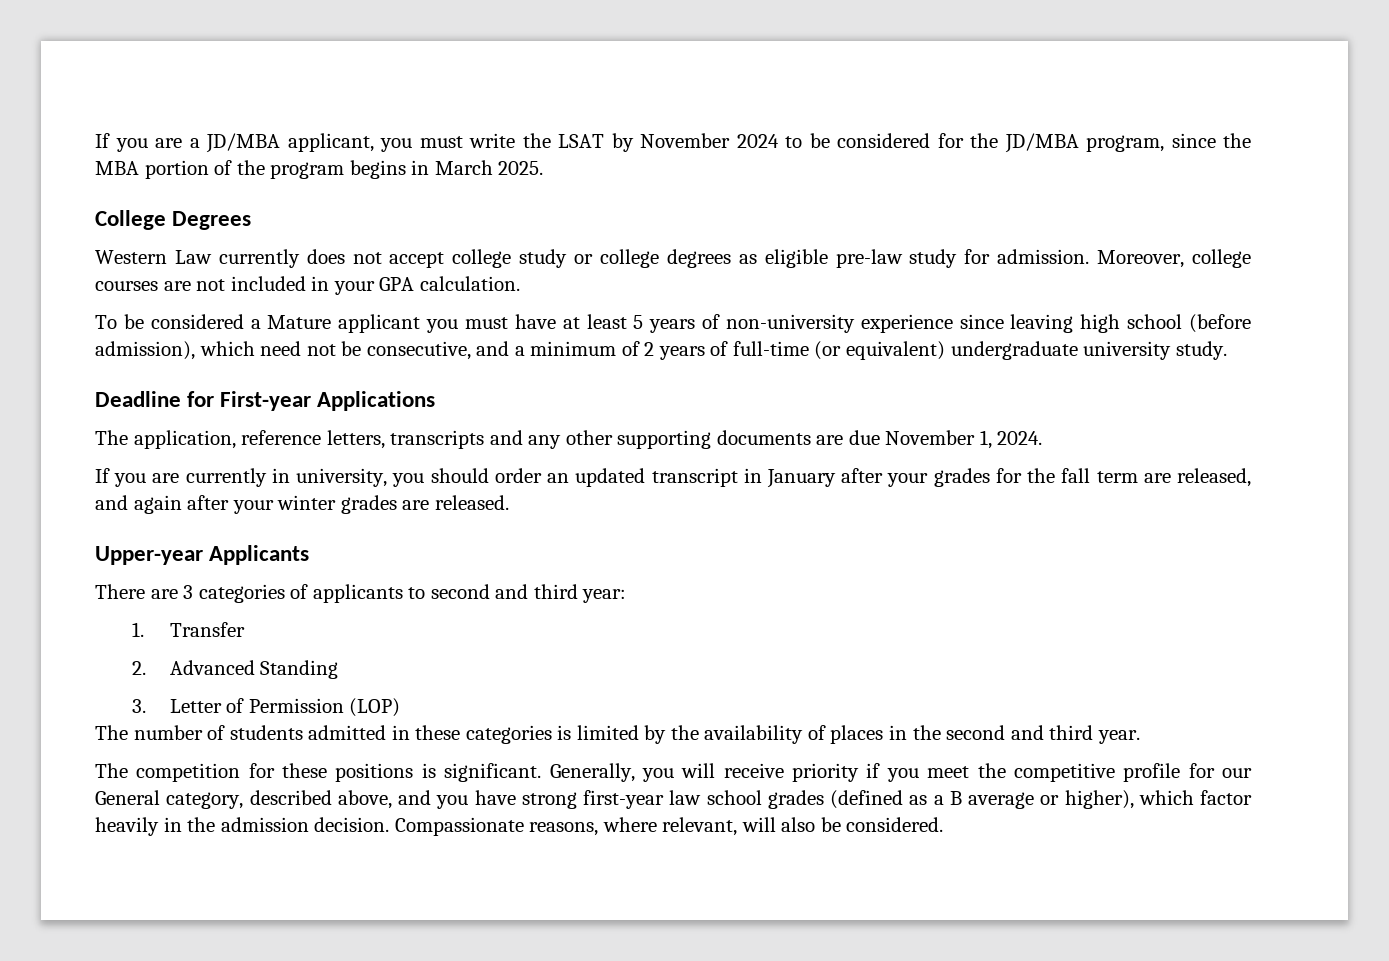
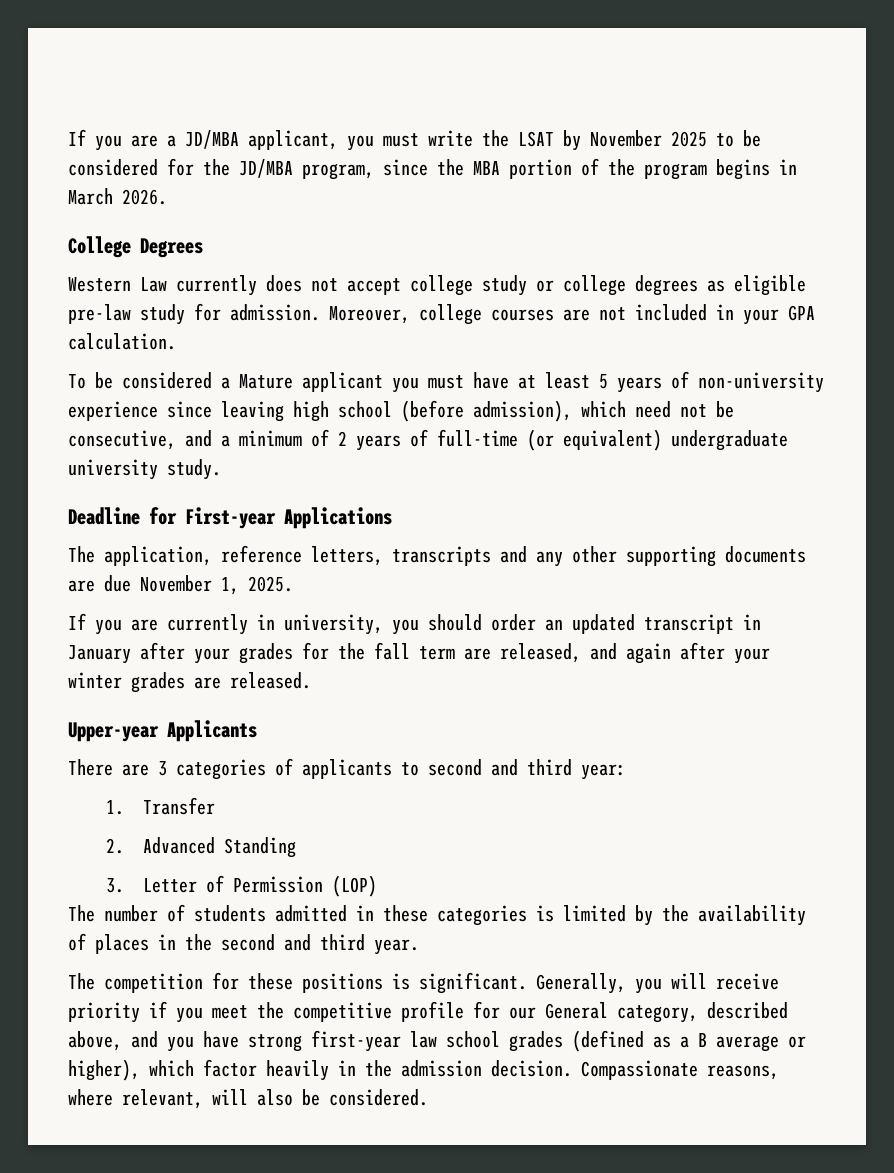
- If you are a JD/MBA applicant, you must write the LSAT by November 2024 to be considered for the JD/MBA program, since the MBA portion of the program begins in March 2025.
+ If you are a JD/MBA applicant, you must write the LSAT by November 2025 to be considered for the JD/MBA program, since the MBA portion of the program begins in March 2026.
- The application, reference letters, transcripts and any other supporting documents are due November 1, 2024.
+ The application, reference letters, transcripts and any other supporting documents are due November 1, 2025.

